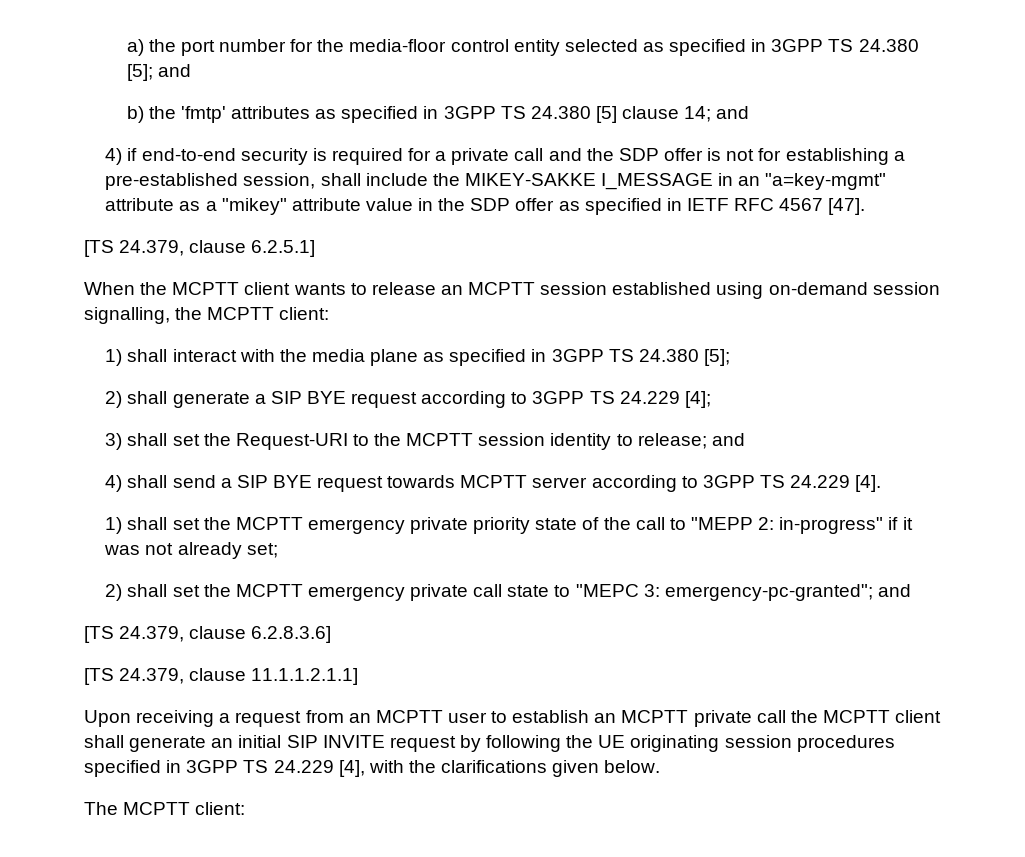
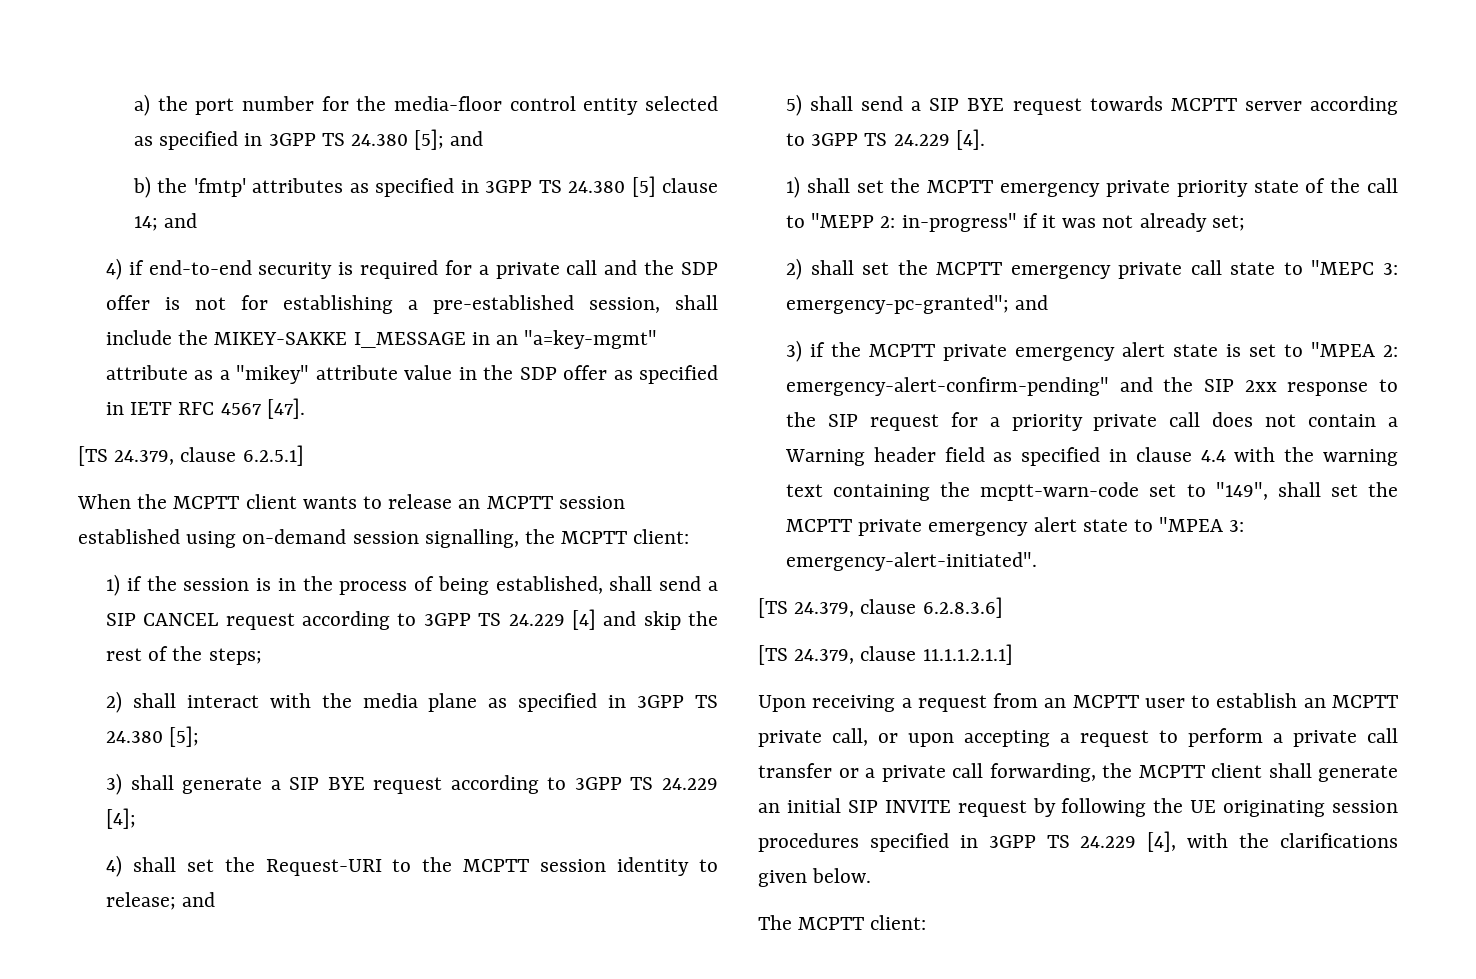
- 1) shall interact with the media plane as specified in 3GPP TS 24.380 [5];
+ 1) if the session is in the process of being established, shall send a SIP CANCEL request according to 3GPP TS 24.229 [4] and skip the rest of the steps;
+ 2) shall interact with the media plane as specified in 3GPP TS 24.380 [5];
- 2) shall generate a SIP BYE request according to 3GPP TS 24.229 [4];
+ 3) shall generate a SIP BYE request according to 3GPP TS 24.229 [4];
- 3) shall set the Request-URI to the MCPTT session identity to release; and
+ 4) shall set the Request-URI to the MCPTT session identity to release; and
- 4) shall send a SIP BYE request towards MCPTT server according to 3GPP TS 24.229 [4].
+ 5) shall send a SIP BYE request towards MCPTT server according to 3GPP TS 24.229 [4].
+ 3) if the MCPTT private emergency alert state is set to "MPEA 2: emergency-alert-confirm-pending" and the SIP 2xx response to the SIP request for a priority private call does not contain a Warning header field as specified in clause 4.4 with the warning text containing the mcptt-warn-code set to "149", shall set the MCPTT private emergency alert state to "MPEA 3: emergency-alert-initiated".
- Upon receiving a request from an MCPTT user to establish an MCPTT private call the MCPTT client shall generate an initial SIP INVITE request by following the UE originating session procedures specified in 3GPP TS 24.229 [4], with the clarifications given below.
+ Upon receiving a request from an MCPTT user to establish an MCPTT private call, or upon accepting a request to perform a private call transfer or a private call forwarding, the MCPTT client shall generate an initial SIP INVITE request by following the UE originating session procedures specified in 3GPP TS 24.229 [4], with the clarifications given below.

